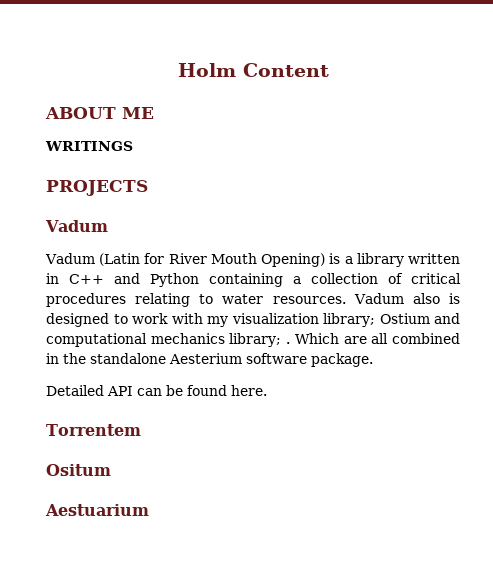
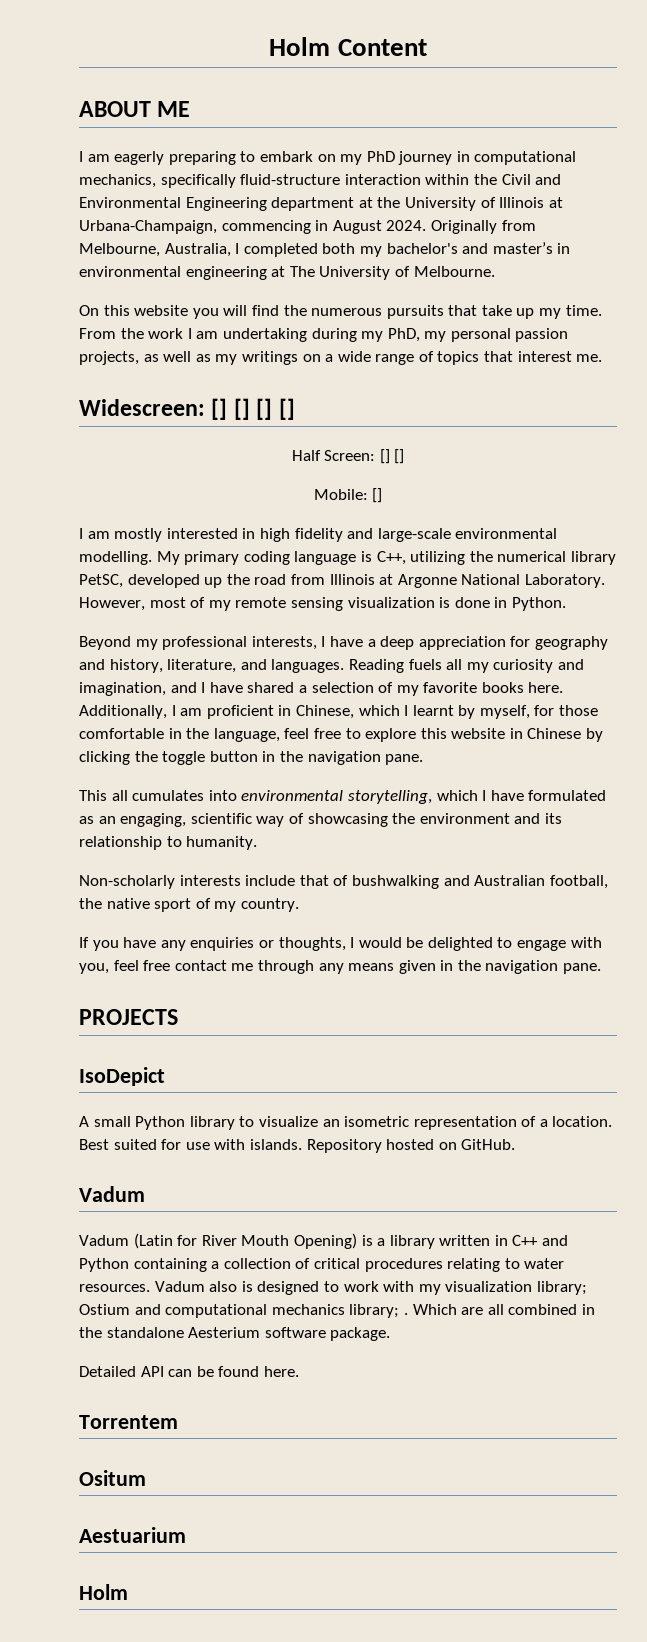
- WRITINGS
+ I am eagerly preparing to embark on my PhD journey in computational mechanics, specifically fluid-structure interaction within the Civil and Environmental Engineering department at the University of Illinois at Urbana-Champaign, commencing in August 2024. Originally from Melbourne, Australia, I completed both my bachelor's and master’s in environmental engineering at The University of Melbourne.
+ On this website you will find the numerous pursuits that take up my time. From the work I am undertaking during my PhD, my personal passion projects, as well as my writings on a wide range of topics that interest me.
+ Widescreen: [] [] [] []
+ Half Screen: [] []
+ Mobile: []
+ I am mostly interested in high fidelity and large-scale environmental modelling. My primary coding language is C++, utilizing the numerical library PetSC, developed up the road from Illinois at Argonne National Laboratory. However, most of my remote sensing visualization is done in Python.
+ Beyond my professional interests, I have a deep appreciation for geography and history, literature, and languages. Reading fuels all my curiosity and imagination, and I have shared a selection of my favorite books here. Additionally, I am proficient in Chinese, which I learnt by myself, for those comfortable in the language, feel free to explore this website in Chinese by clicking the toggle button in the navigation pane.
+ This all cumulates into environmental storytelling, which I have formulated as an engaging, scientific way of showcasing the environment and its relationship to humanity.
+ Non-scholarly interests include that of bushwalking and Australian football, the native sport of my country.
+ If you have any enquiries or thoughts, I would be delighted to engage with you, feel free contact me through any means given in the navigation pane.
  PROJECTS
+ IsoDepict
+ A small Python library to visualize an isometric representation of a location. Best suited for use with islands. Repository hosted on GitHub.
  Aestuarium
+ Holm

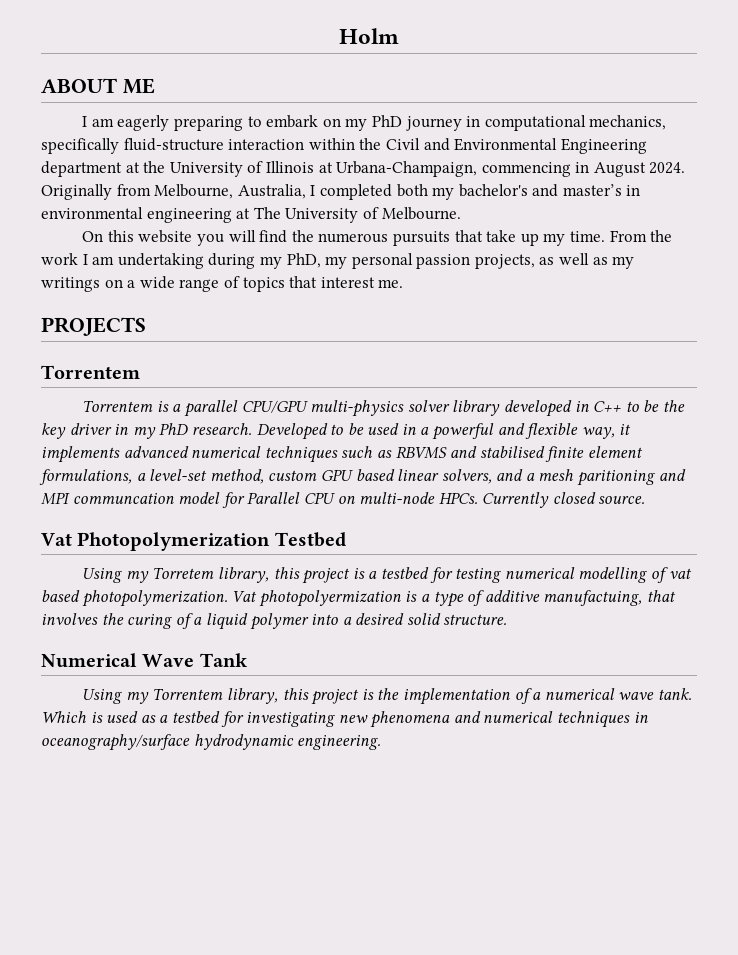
- Holm Content
+ Holm
- Widescreen: [] [] [] []
- Half Screen: [] []
- Mobile: []
- I am mostly interested in high fidelity and large-scale environmental modelling. My primary coding language is C++, utilizing the numerical library PetSC, developed up the road from Illinois at Argonne National Laboratory. However, most of my remote sensing visualization is done in Python.
- Beyond my professional interests, I have a deep appreciation for geography and history, literature, and languages. Reading fuels all my curiosity and imagination, and I have shared a selection of my favorite books here. Additionally, I am proficient in Chinese, which I learnt by myself, for those comfortable in the language, feel free to explore this website in Chinese by clicking the toggle button in the navigation pane.
- This all cumulates into environmental storytelling, which I have formulated as an engaging, scientific way of showcasing the environment and its relationship to humanity.
- Non-scholarly interests include that of bushwalking and Australian football, the native sport of my country.
- If you have any enquiries or thoughts, I would be delighted to engage with you, feel free contact me through any means given in the navigation pane.
  PROJECTS
- IsoDepict
- A small Python library to visualize an isometric representation of a location. Best suited for use with islands. Repository hosted on GitHub.
- Vadum
- Vadum (Latin for River Mouth Opening) is a library written in C++ and Python containing a collection of critical procedures relating to water resources. Vadum also is designed to work with my visualization library; Ostium and computational mechanics library; . Which are all combined in the standalone Aesterium software package.
- Detailed API can be found here.
  Torrentem
- Ositum
- Aestuarium
- Holm
+ Torrentem is a parallel CPU/GPU multi-physics solver library developed in C++ to be the key driver in my PhD research. Developed to be used in a powerful and flexible way, it implements advanced numerical techniques such as RBVMS and stabilised finite element formulations, a level-set method, custom GPU based linear solvers, and a mesh paritioning and MPI communcation model for Parallel CPU on multi-node HPCs. Currently closed source.
+ Vat Photopolymerization Testbed
+ Using my Torretem library, this project is a testbed for testing numerical modelling of vat based photopolymerization. Vat photopolyermization is a type of additive manufactuing, that involves the curing of a liquid polymer into a desired solid structure.
+ Numerical Wave Tank
+ Using my Torrentem library, this project is the implementation of a numerical wave tank. Which is used as a testbed for investigating new phenomena and numerical techniques in oceanography/surface hydrodynamic engineering.

